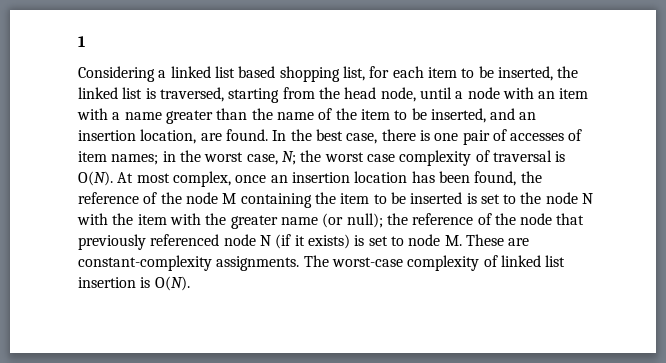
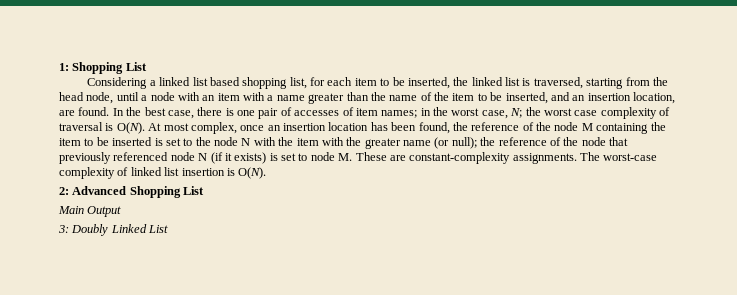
- 1
+ 1: Shopping List
+ 2: Advanced Shopping List
+ Main Output
+ 3: Doubly Linked List

